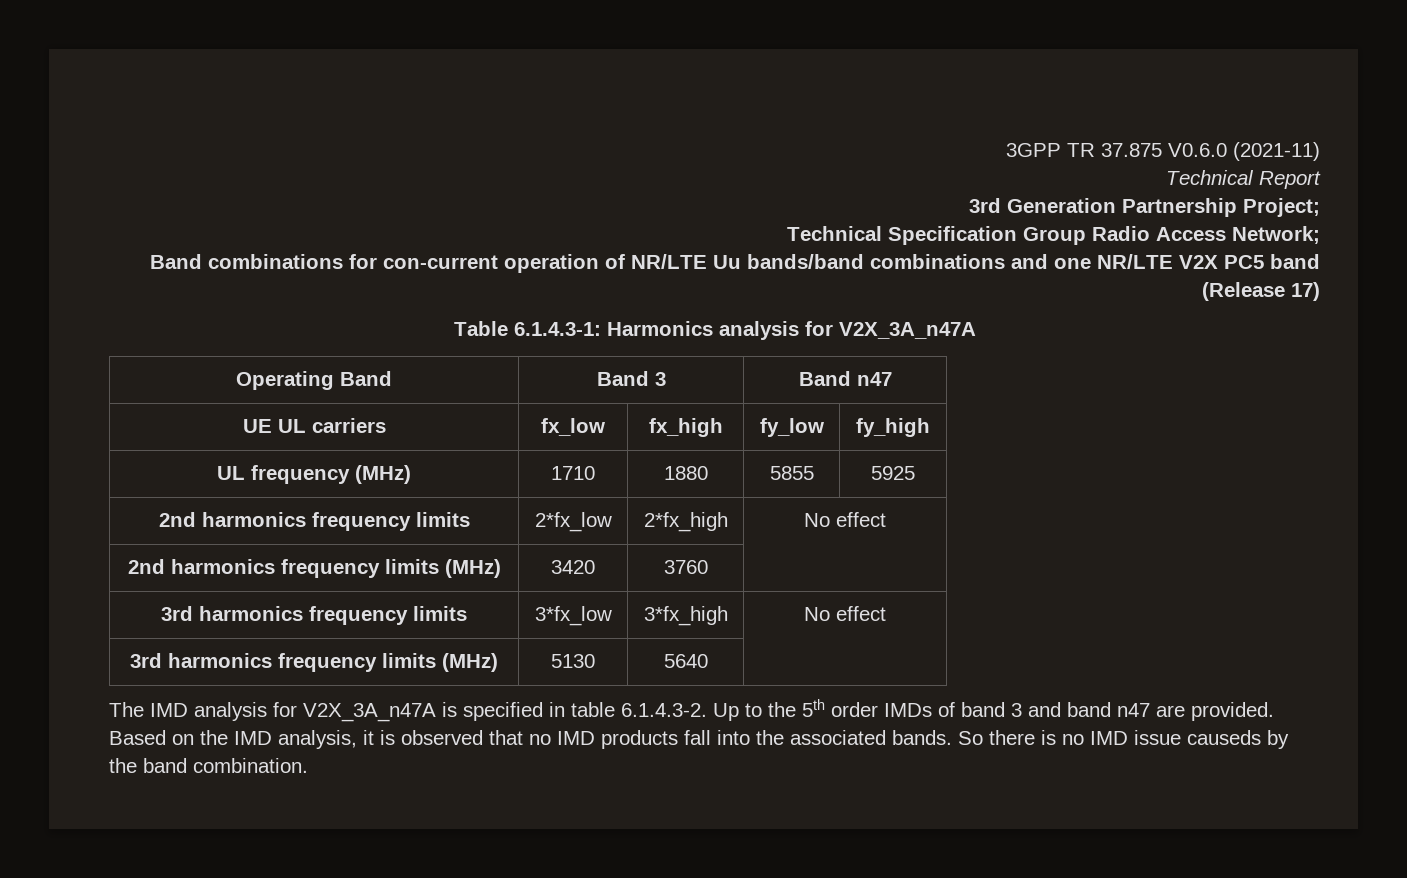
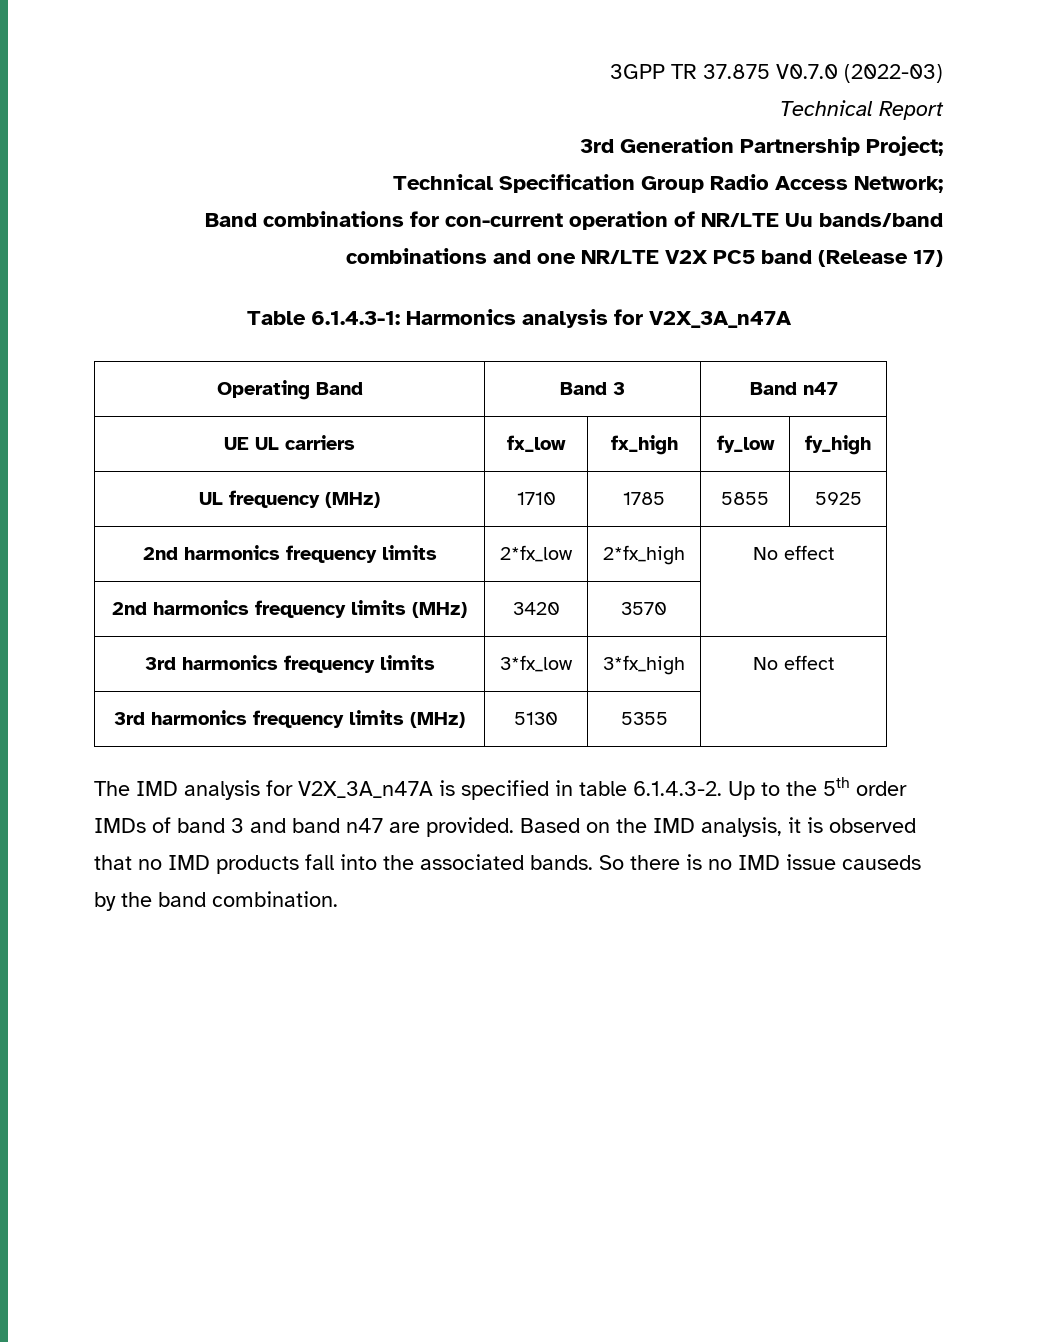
- 3GPP TR 37.875 V0.6.0 (2021-11)
+ 3GPP TR 37.875 V0.7.0 (2022-03)
- UL frequency (MHz) | 1710 | 1880 | 5855 | 5925
+ UL frequency (MHz) | 1710 | 1785 | 5855 | 5925
- 2nd harmonics frequency limits (MHz) | 3420 | 3760 |
+ 2nd harmonics frequency limits (MHz) | 3420 | 3570 |
- 3rd harmonics frequency limits (MHz) | 5130 | 5640 |
+ 3rd harmonics frequency limits (MHz) | 5130 | 5355 |

